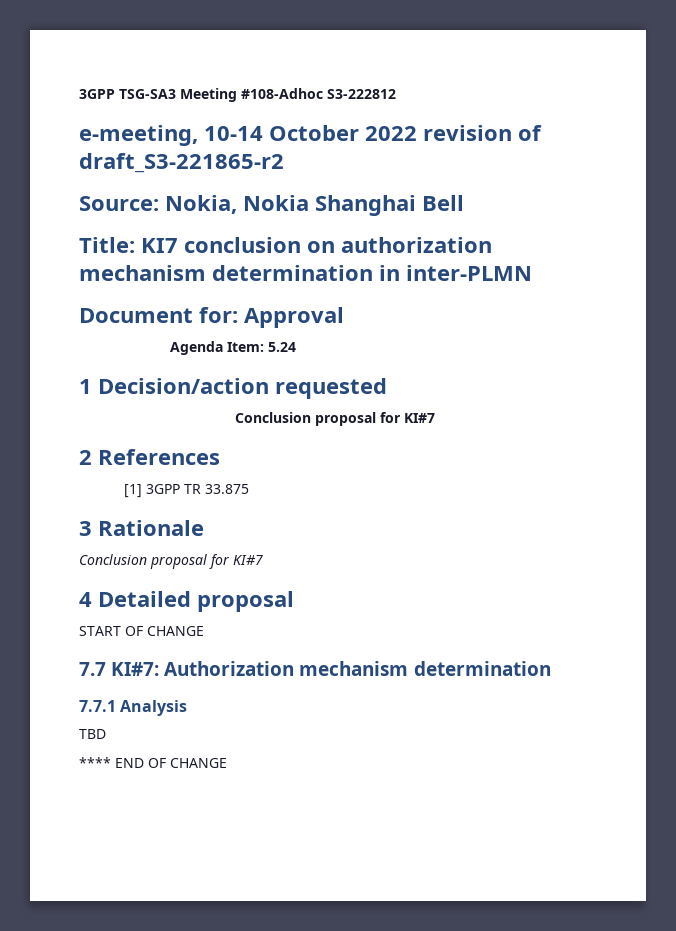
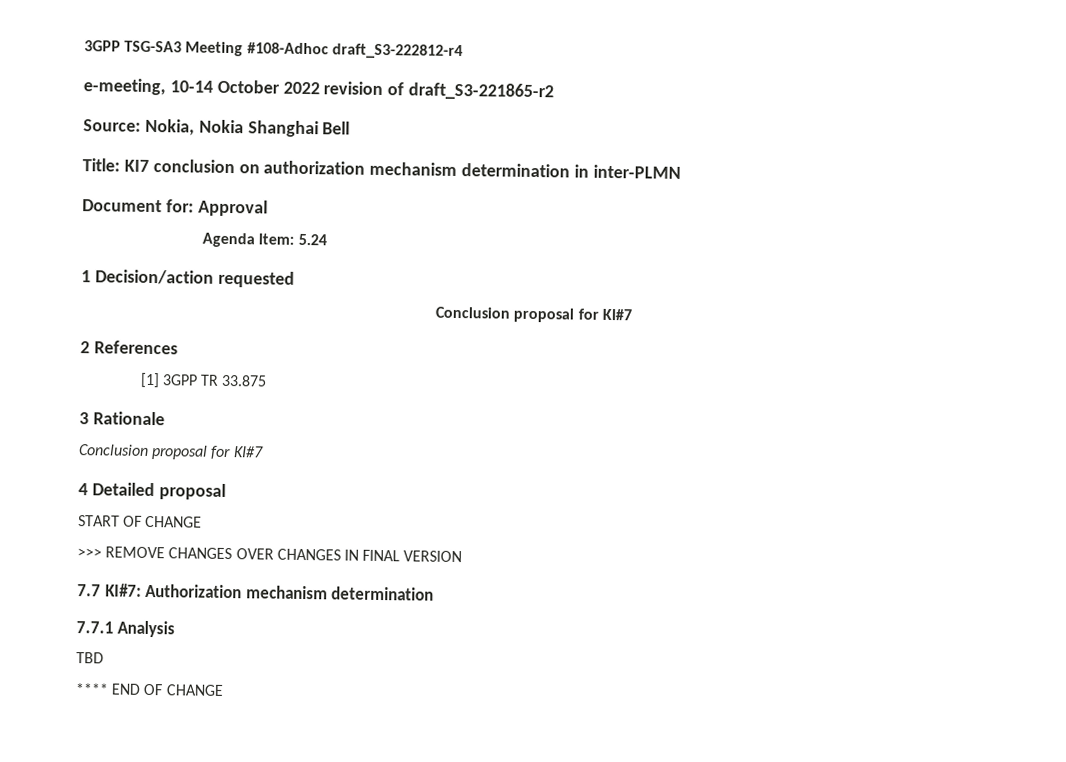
- 3GPP TSG-SA3 Meeting #108-Adhoc S3-222812
+ 3GPP TSG-SA3 Meeting #108-Adhoc draft_S3-222812-r4
+ >>> REMOVE CHANGES OVER CHANGES IN FINAL VERSION

